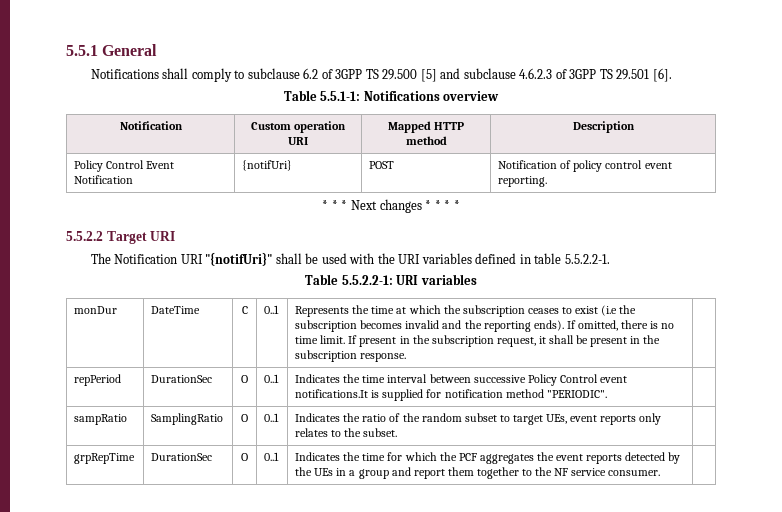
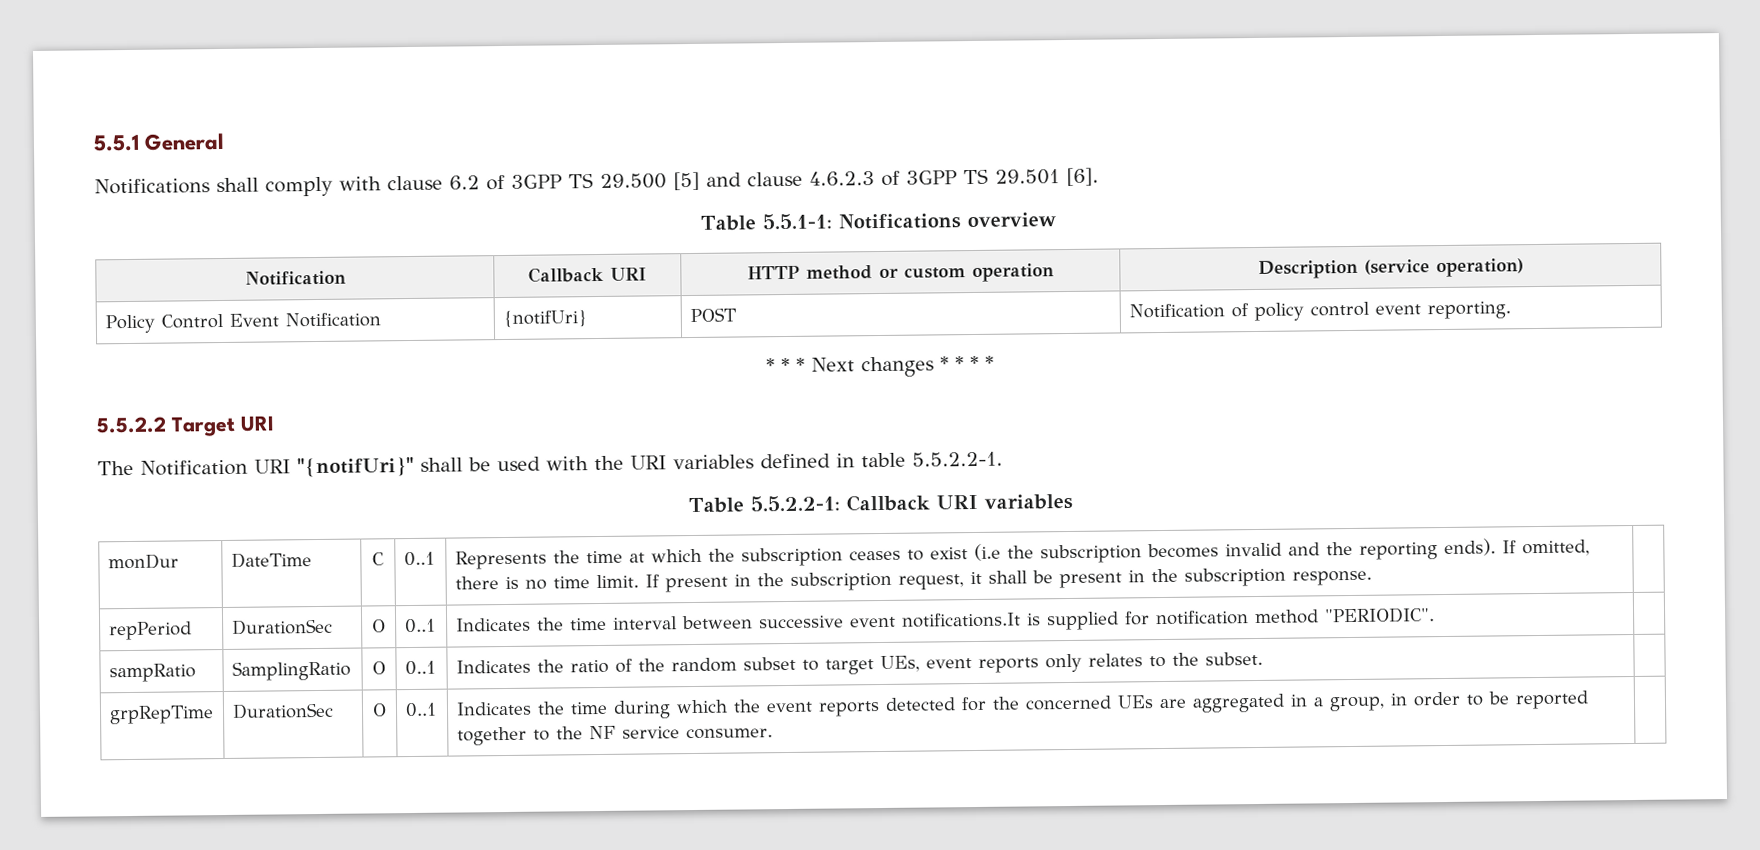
- Notifications shall comply to subclause 6.2 of 3GPP TS 29.500 [5] and subclause 4.6.2.3 of 3GPP TS 29.501 [6].
+ Notifications shall comply with clause 6.2 of 3GPP TS 29.500 [5] and clause 4.6.2.3 of 3GPP TS 29.501 [6].
- Notification | Custom operation URI | Mapped HTTP method | Description
+ Notification | Callback URI | HTTP method or custom operation | Description (service operation)
- Table 5.5.2.2-1: URI variables
+ Table 5.5.2.2-1: Callback URI variables
- repPeriod | DurationSec | O | 0..1 | Indicates the time interval between successive Policy Control event notifications.It is supplied for notification method "PERIODIC". |
+ repPeriod | DurationSec | O | 0..1 | Indicates the time interval between successive event notifications.It is supplied for notification method "PERIODIC". |
- grpRepTime | DurationSec | O | 0..1 | Indicates the time for which the PCF aggregates the event reports detected by the UEs in a group and report them together to the NF service consumer. |
+ grpRepTime | DurationSec | O | 0..1 | Indicates the time during which the event reports detected for the concerned UEs are aggregated in a group, in order to be reported together to the NF service consumer. |

